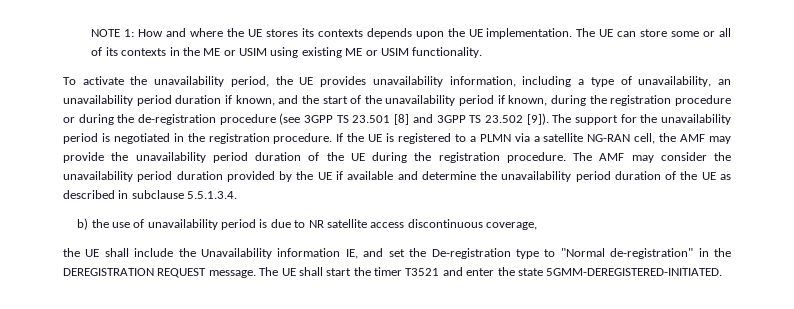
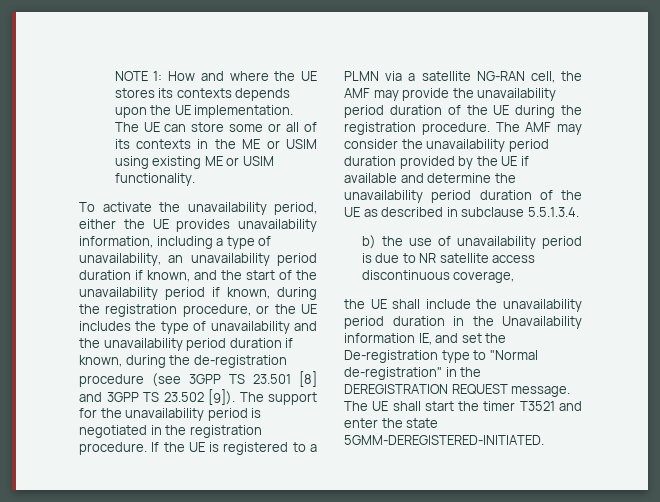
- To activate the unavailability period, the UE provides unavailability information, including a type of unavailability, an unavailability period duration if known, and the start of the unavailability period if known, during the registration procedure or during the de-registration procedure (see 3GPP TS 23.501 [8] and 3GPP TS 23.502 [9]).
+ To activate the unavailability period, either the UE provides unavailability information, including a type of unavailability, an unavailability period duration if known, and the start of the unavailability period if known, during the registration procedure, or the UE includes the type of unavailability and the unavailability period duration if known, during the de-registration procedure (see 3GPP TS 23.501 [8] and 3GPP TS 23.502 [9]).
- the UE shall include the Unavailability information IE, and set the De-registration type to "Normal de-registration" in the DEREGISTRATION REQUEST message.
+ the UE shall include the unavailability period duration in the Unavailability information IE, and set the De-registration type to "Normal de-registration" in the DEREGISTRATION REQUEST message.

